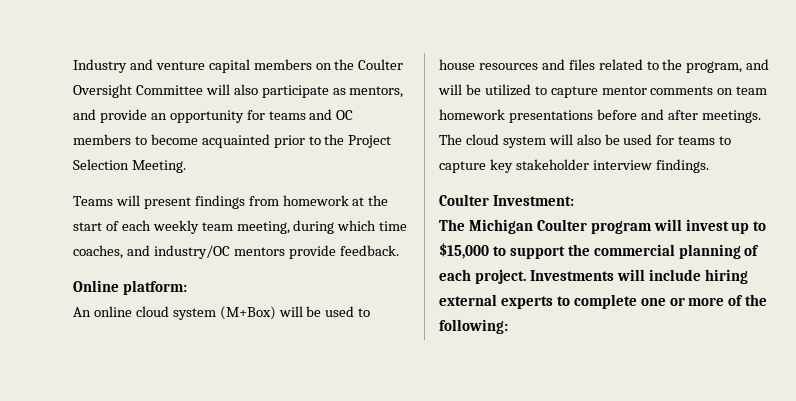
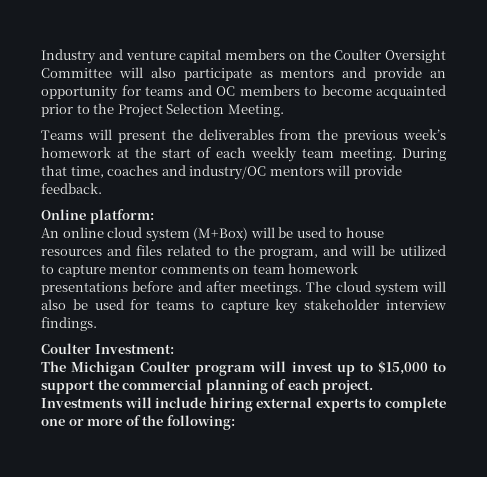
- Industry and venture capital members on the Coulter Oversight Committee will also participate as mentors, and provide an opportunity for teams and OC members to become acquainted prior to the Project Selection Meeting.
+ Industry and venture capital members on the Coulter Oversight Committee will also participate as mentors and provide an opportunity for teams and OC members to become acquainted prior to the Project Selection Meeting.
- Teams will present findings from homework at the start of each weekly team meeting, during which time coaches, and industry/OC mentors provide feedback.
+ Teams will present the deliverables from the previous week’s homework at the start of each weekly team meeting. During that time, coaches and industry/OC mentors will provide feedback.

